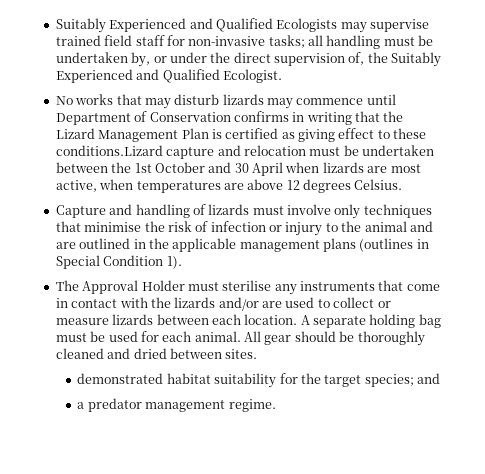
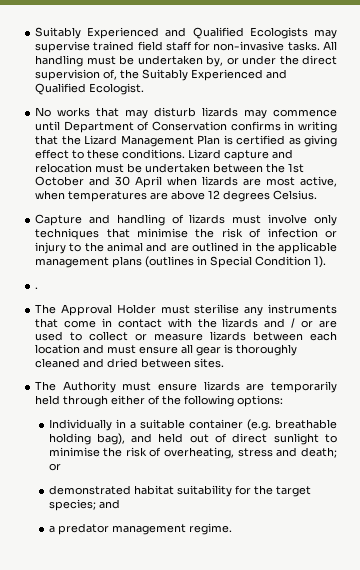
- Suitably Experienced and Qualified Ecologists may supervise trained field staff for non-invasive tasks; all handling must be undertaken by, or under the direct supervision of, the Suitably Experienced and Qualified Ecologist.
+ Suitably Experienced and Qualified Ecologists may supervise trained field staff for non-invasive tasks. All handling must be undertaken by, or under the direct supervision of, the Suitably Experienced and Qualified Ecologist.
- No works that may disturb lizards may commence until Department of Conservation confirms in writing that the Lizard Management Plan is certified as giving effect to these conditions.Lizard capture and relocation must be undertaken between the 1st October and 30 April when lizards are most active, when temperatures are above 12 degrees Celsius.
+ No works that may disturb lizards may commence until Department of Conservation confirms in writing that the Lizard Management Plan is certified as giving effect to these conditions. Lizard capture and relocation must be undertaken between the 1st October and 30 April when lizards are most active, when temperatures are above 12 degrees Celsius.
+ .
- The Approval Holder must sterilise any instruments that come in contact with the lizards and/or are used to collect or measure lizards between each location. A separate holding bag must be used for each animal. All gear should be thoroughly cleaned and dried between sites.
+ The Approval Holder must sterilise any instruments that come in contact with the lizards and / or are used to collect or measure lizards between each location and must ensure all gear is thoroughly cleaned and dried between sites.
+ The Authority must ensure lizards are temporarily held through either of the following options:
+ Individually in a suitable container (e.g. breathable holding bag), and held out of direct sunlight to minimise the risk of overheating, stress and death; or

